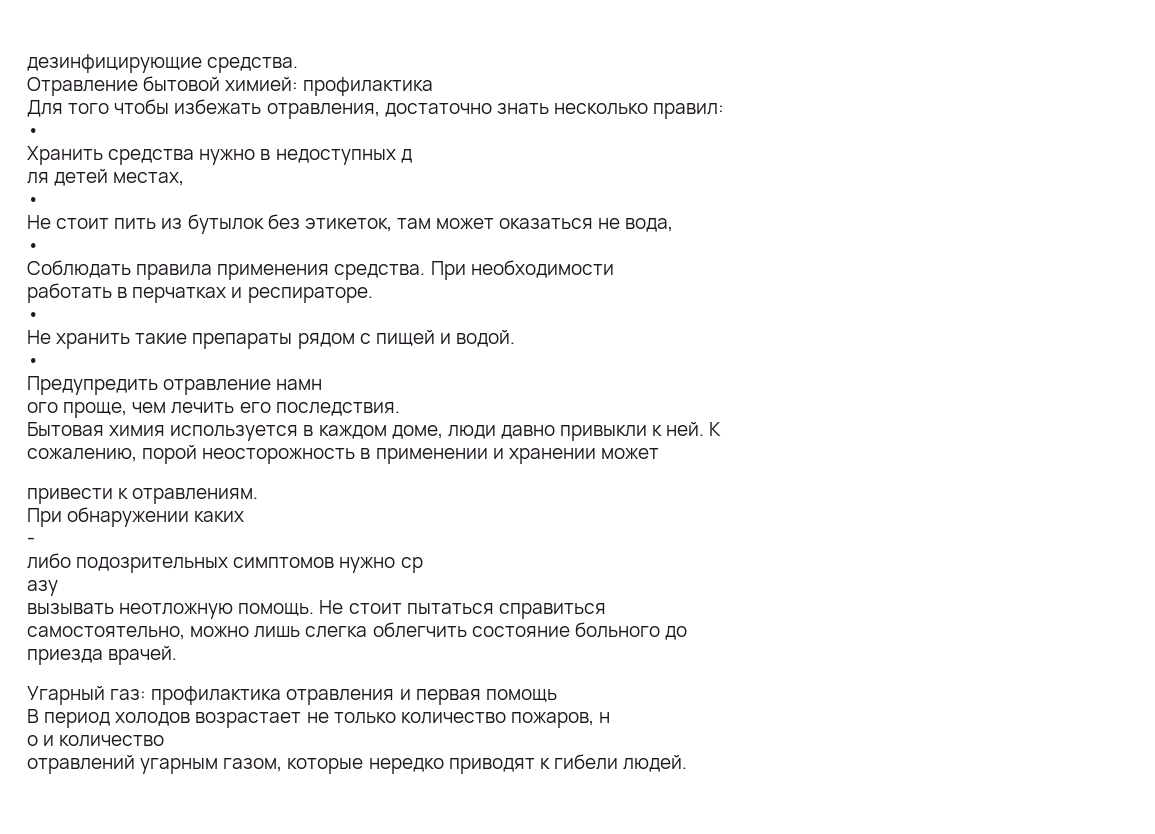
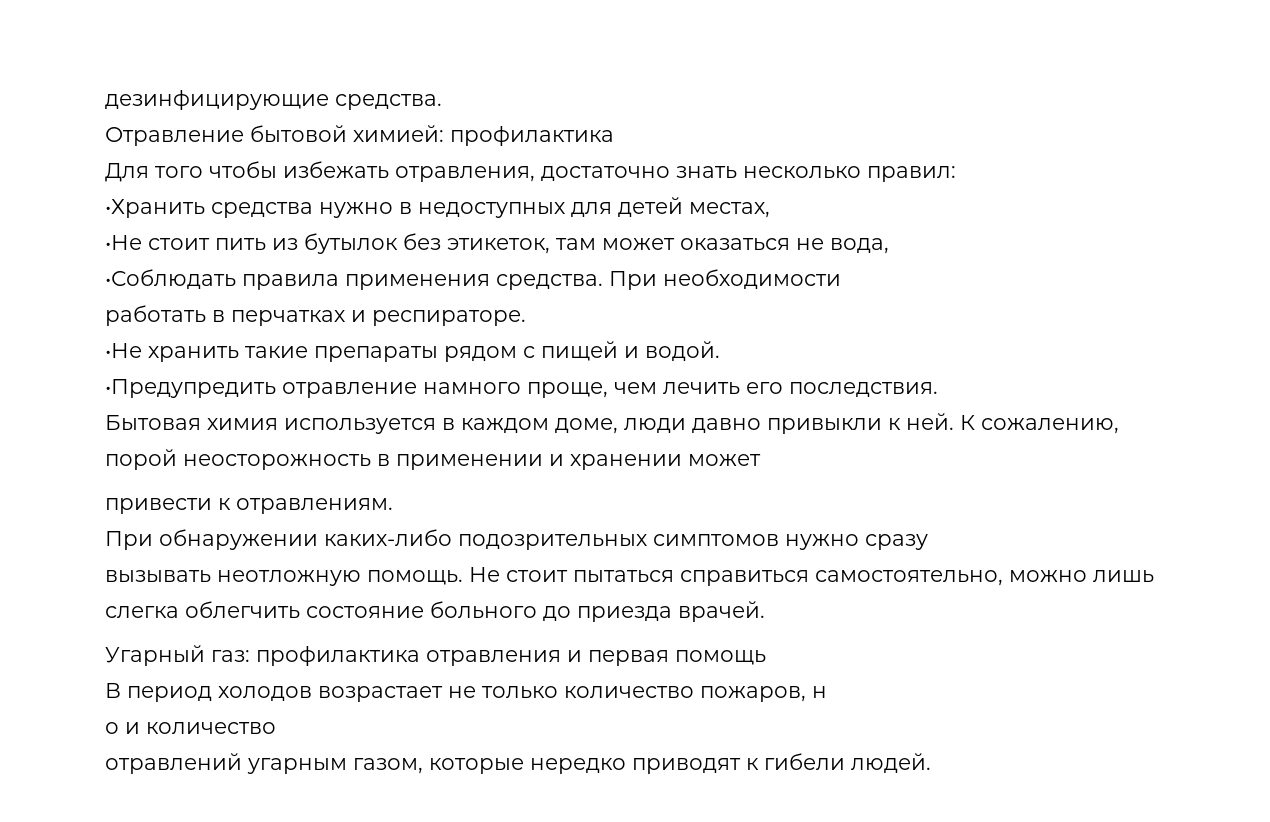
  Для того чтобы избежать отравления, достаточно знать несколько правил:
- •
- Хранить средства нужно в недоступных д
- ля детей местах,
- •
- Не стоит пить из бутылок без этикеток, там может оказаться не вода,
- •
- Соблюдать правила применения средства.
+ •Хранить средства нужно в недоступных для детей местах,
+ •Не стоит пить из бутылок без этикеток, там может оказаться не вода,
+ •Соблюдать правила применения средства.
  работать в перчатках и респираторе.
- •
- Не хранить такие препараты рядом с пищей и водой.
- •
- Предупредить отравление намн
- ого проще, чем лечить его последствия.
+ •Не хранить такие препараты рядом с пищей и водой.
+ •Предупредить отравление намного проще, чем лечить его последствия.
- К
- сожалению, порой неосторожность в применении и хранении может
+ К сожалению, порой неосторожность в применении и хранении может
- При обнаружении каких
- -
- либо подозрительных симптомов нужно ср
- азу
+ При обнаружении каких-либо подозрительных симптомов нужно сразу
- Не стоит пытаться справиться
- самостоятельно, можно лишь слегка облегчить состояние больного до
- приезда врачей.
+ Не стоит пытаться справиться самостоятельно, можно лишь слегка облегчить состояние больного до приезда врачей.

